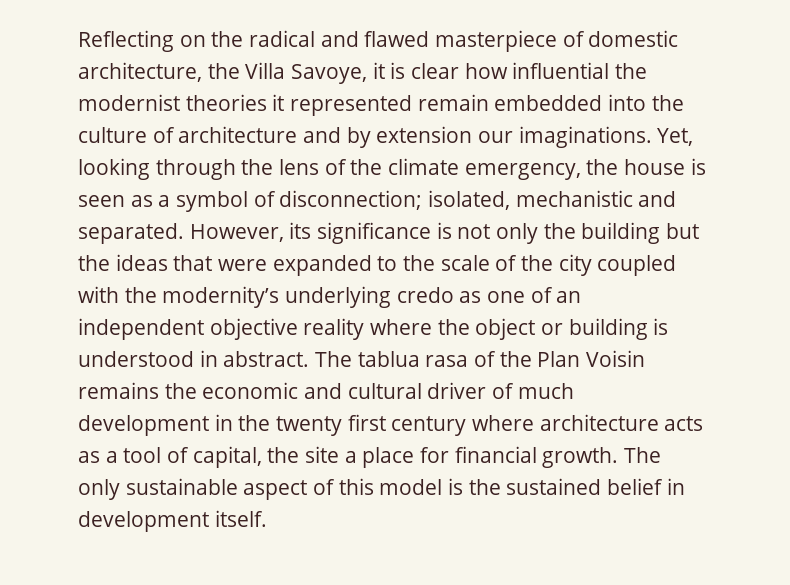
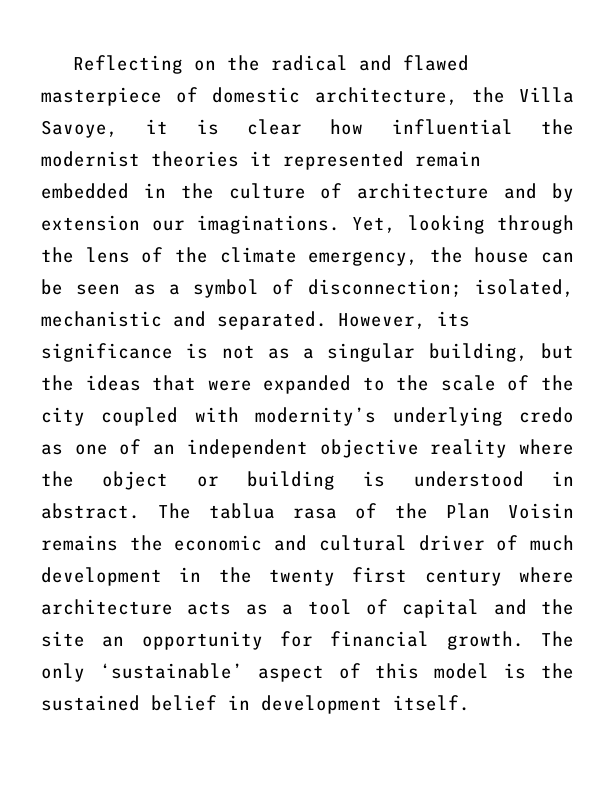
- Reflecting on the radical and flawed masterpiece of domestic architecture, the Villa Savoye, it is clear how influential the modernist theories it represented remain embedded into the culture of architecture and by extension our imaginations.
+ Reflecting on the radical and flawed masterpiece of domestic architecture, the Villa Savoye, it is clear how influential the modernist theories it represented remain embedded in the culture of architecture and by extension our imaginations.
- Yet, looking through the lens of the climate emergency, the house is seen as a symbol of disconnection; isolated, mechanistic and separated.
+ Yet, looking through the lens of the climate emergency, the house can be seen as a symbol of disconnection; isolated, mechanistic and separated.
- However, its significance is not only the building but the ideas that were expanded to the scale of the city coupled with the modernity’s underlying credo as one of an independent objective reality where the object or building is understood in abstract.
+ However, its significance is not as a singular building, but the ideas that were expanded to the scale of the city coupled with modernity’s underlying credo as one of an independent objective reality where the object or building is understood in abstract.
- The tablua rasa of the Plan Voisin remains the economic and cultural driver of much development in the twenty first century where architecture acts as a tool of capital, the site a place for financial growth.
+ The tablua rasa of the Plan Voisin remains the economic and cultural driver of much development in the twenty first century where architecture acts as a tool of capital and the site an opportunity for financial growth.
- The only sustainable aspect of this model is the sustained belief in development itself.
+ The only ‘sustainable’ aspect of this model is the sustained belief in development itself.

